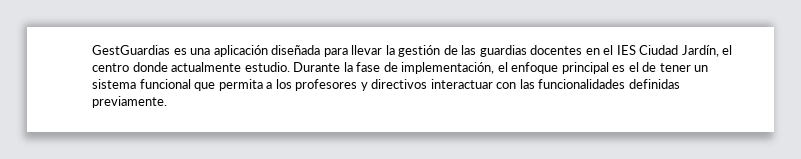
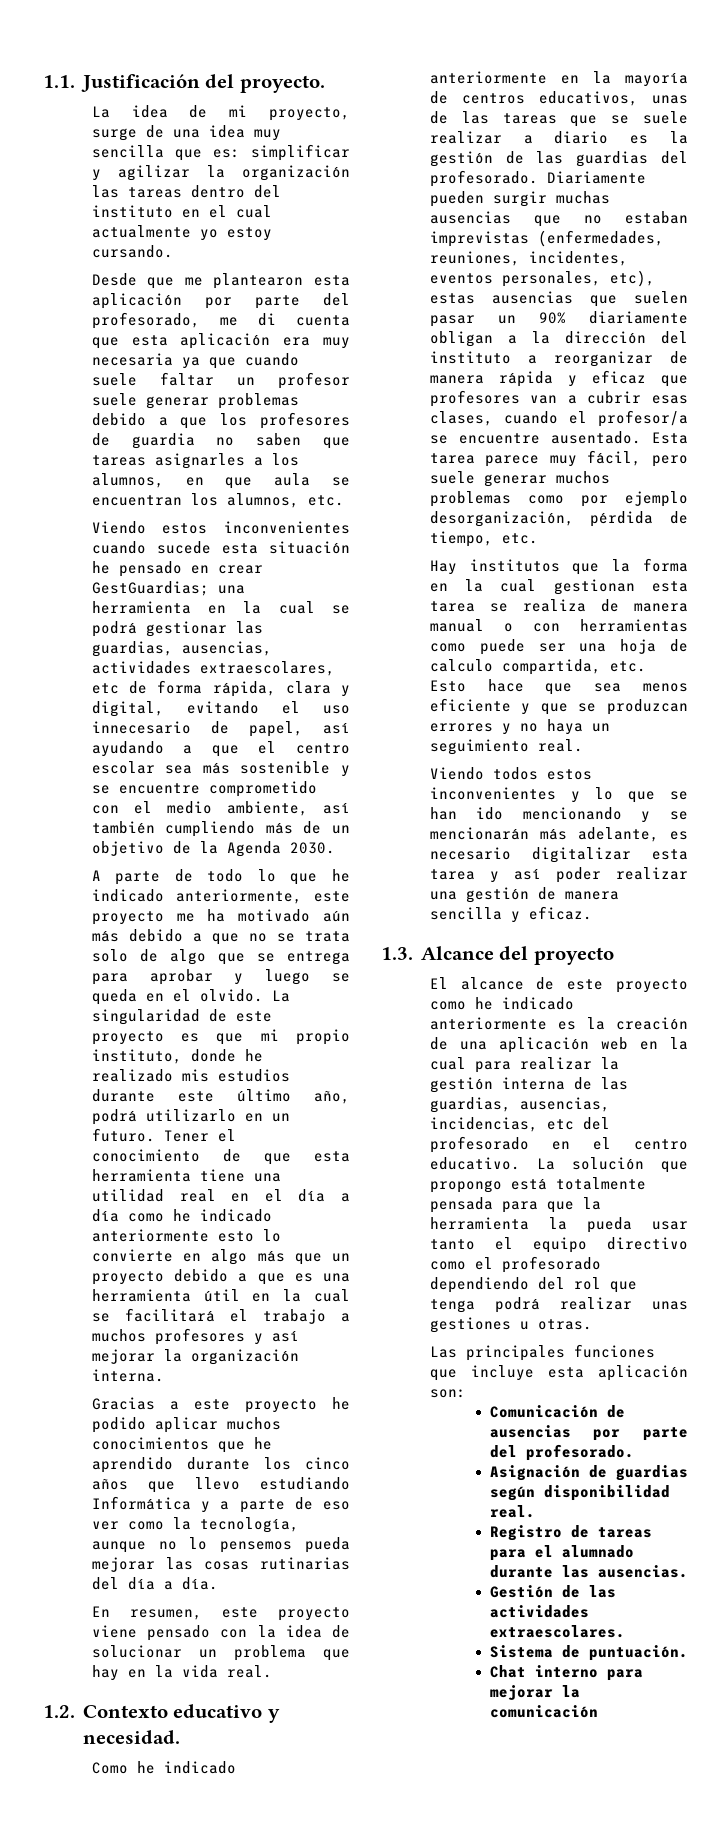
- GestGuardias es una aplicación diseñada para llevar la gestión de las guardias docentes en el IES Ciudad Jardín, el centro donde actualmente estudio. Durante la fase de implementación, el enfoque principal es el de tener un sistema funcional que permita a los profesores y directivos interactuar con las funcionalidades definidas previamente.
+ 1.1. Justificación del proyecto.
+ La idea de mi proyecto, surge de una idea muy sencilla que es: simplificar y agilizar la organización las tareas dentro del instituto en el cual actualmente yo estoy cursando.
+ Desde que me plantearon esta aplicación por parte del profesorado, me di cuenta que esta aplicación era muy necesaria ya que cuando suele faltar un profesor suele generar problemas debido a que los profesores de guardia no saben que tareas asignarles a los alumnos, en que aula se encuentran los alumnos, etc.
+ Viendo estos inconvenientes cuando sucede esta situación he pensado en crear GestGuardias; una herramienta en la cual se podrá gestionar las guardias, ausencias, actividades extraescolares, etc de forma rápida, clara y digital, evitando el uso innecesario de papel, así ayudando a que el centro escolar sea más sostenible y se encuentre comprometido con el medio ambiente, así también cumpliendo más de un objetivo de la Agenda 2030.
+ A parte de todo lo que he indicado anteriormente, este proyecto me ha motivado aún más debido a que no se trata solo de algo que se entrega para aprobar y luego se queda en el olvido. La singularidad de este proyecto es que mi propio instituto, donde he realizado mis estudios durante este último año, podrá utilizarlo en un futuro. Tener el conocimiento de que esta herramienta tiene una utilidad real en el día a día como he indicado anteriormente esto lo convierte en algo más que un proyecto debido a que es una herramienta útil en la cual se facilitará el trabajo a muchos profesores y así mejorar la organización interna.
+ Gracias a este proyecto he podido aplicar muchos conocimientos que he aprendido durante los cinco años que llevo estudiando Informática y a parte de eso ver como la tecnología, aunque no lo pensemos pueda mejorar las cosas rutinarias del día a día.
+ En resumen, este proyecto viene pensado con la idea de solucionar un problema que hay en la vida real.
+ 1.2. Contexto educativo y necesidad.
+ Como he indicado anteriormente en la mayoría de centros educativos, unas de las tareas que se suele realizar a diario es la gestión de las guardias del profesorado. Diariamente pueden surgir muchas ausencias que no estaban imprevistas (enfermedades, reuniones, incidentes, eventos personales, etc), estas ausencias que suelen pasar un 90% diariamente obligan a la dirección del instituto a reorganizar de manera rápida y eficaz que profesores van a cubrir esas clases, cuando el profesor/a se encuentre ausentado. Esta tarea parece muy fácil, pero suele generar muchos problemas como por ejemplo desorganización, pérdida de tiempo, etc.
+ Hay institutos que la forma en la cual gestionan esta tarea se realiza de manera manual o con herramientas como puede ser una hoja de calculo compartida, etc. Esto hace que sea menos eficiente y que se produzcan errores y no haya un seguimiento real.
+ Viendo todos estos inconvenientes y lo que se han ido mencionando y se mencionarán más adelante, es necesario digitalizar esta tarea y así poder realizar una gestión de manera sencilla y eficaz.
+ 1.3. Alcance del proyecto
+ El alcance de este proyecto como he indicado anteriormente es la creación de una aplicación web en la cual para realizar la gestión interna de las guardias, ausencias, incidencias, etc del profesorado en el centro educativo. La solución que propongo está totalmente pensada para que la herramienta la pueda usar tanto el equipo directivo como el profesorado dependiendo del rol que tenga podrá realizar unas gestiones u otras.
+ Las principales funciones que incluye esta aplicación son:
+ Comunicación de ausencias por parte del profesorado.
+ Asignación de guardias según disponibilidad real.
+ Registro de tareas para el alumnado durante las ausencias.
+ Gestión de las actividades extraescolares.
+ Sistema de puntuación.
+ Chat interno para mejorar la comunicación

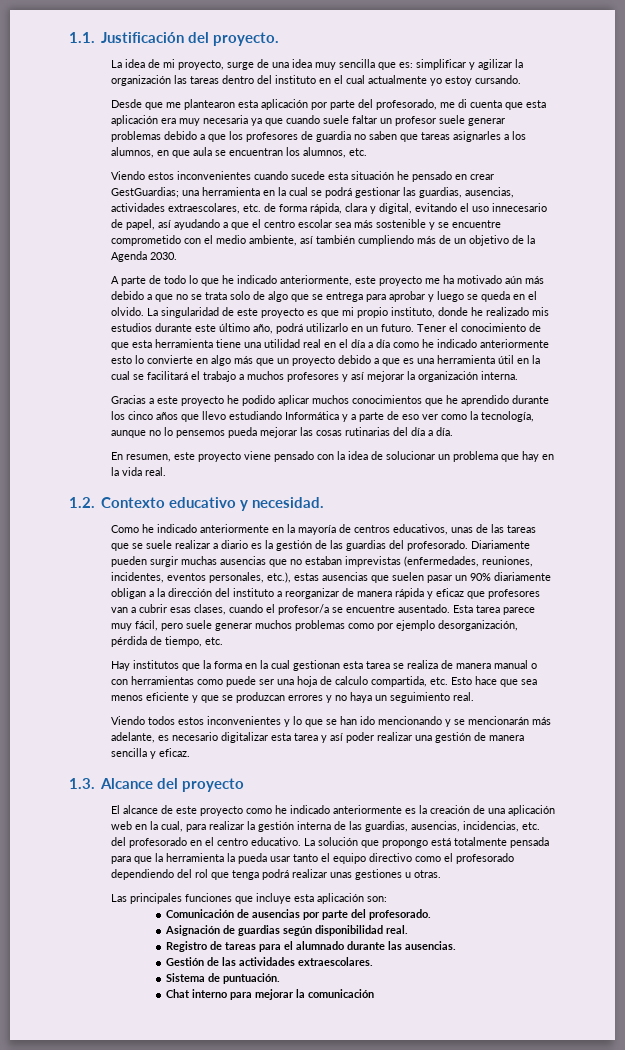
- una herramienta en la cual se podrá gestionar las guardias, ausencias, actividades extraescolares, etc de forma rápida, clara y digital, evitando el uso innecesario de papel, así ayudando a que el centro escolar sea más sostenible y se encuentre comprometido con el medio ambiente, así también cumpliendo más de un objetivo de la Agenda 2030.
+ una herramienta en la cual se podrá gestionar las guardias, ausencias, actividades extraescolares, etc. de forma rápida, clara y digital, evitando el uso innecesario de papel, así ayudando a que el centro escolar sea más sostenible y se encuentre comprometido con el medio ambiente, así también cumpliendo más de un objetivo de la Agenda 2030.
- Diariamente pueden surgir muchas ausencias que no estaban imprevistas (enfermedades, reuniones, incidentes, eventos personales, etc), estas ausencias que suelen pasar un 90% diariamente obligan a la dirección del instituto a reorganizar de manera rápida y eficaz que profesores van a cubrir esas clases, cuando el profesor/a se encuentre ausentado.
+ Diariamente pueden surgir muchas ausencias que no estaban imprevistas (enfermedades, reuniones, incidentes, eventos personales, etc.), estas ausencias que suelen pasar un 90% diariamente obligan a la dirección del instituto a reorganizar de manera rápida y eficaz que profesores van a cubrir esas clases, cuando el profesor/a se encuentre ausentado.
- El alcance de este proyecto como he indicado anteriormente es la creación de una aplicación web en la cual para realizar la gestión interna de las guardias, ausencias, incidencias, etc del profesorado en el centro educativo.
+ El alcance de este proyecto como he indicado anteriormente es la creación de una aplicación web en la cual, para realizar la gestión interna de las guardias, ausencias, incidencias, etc. del profesorado en el centro educativo.

